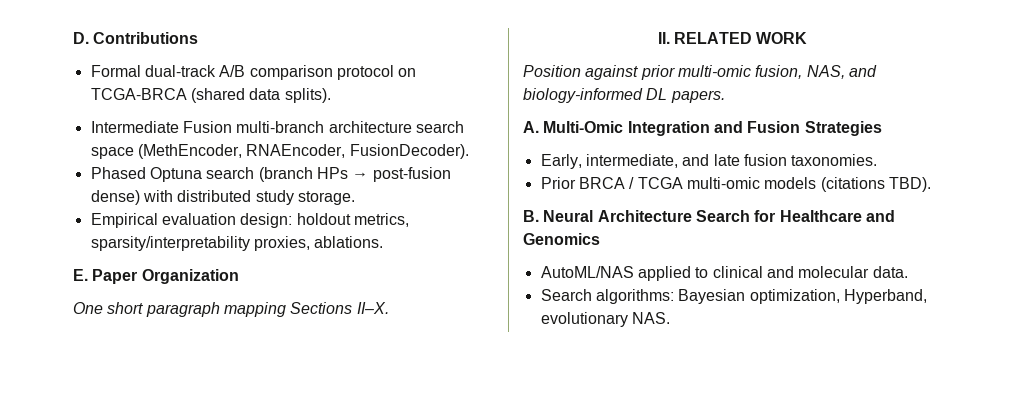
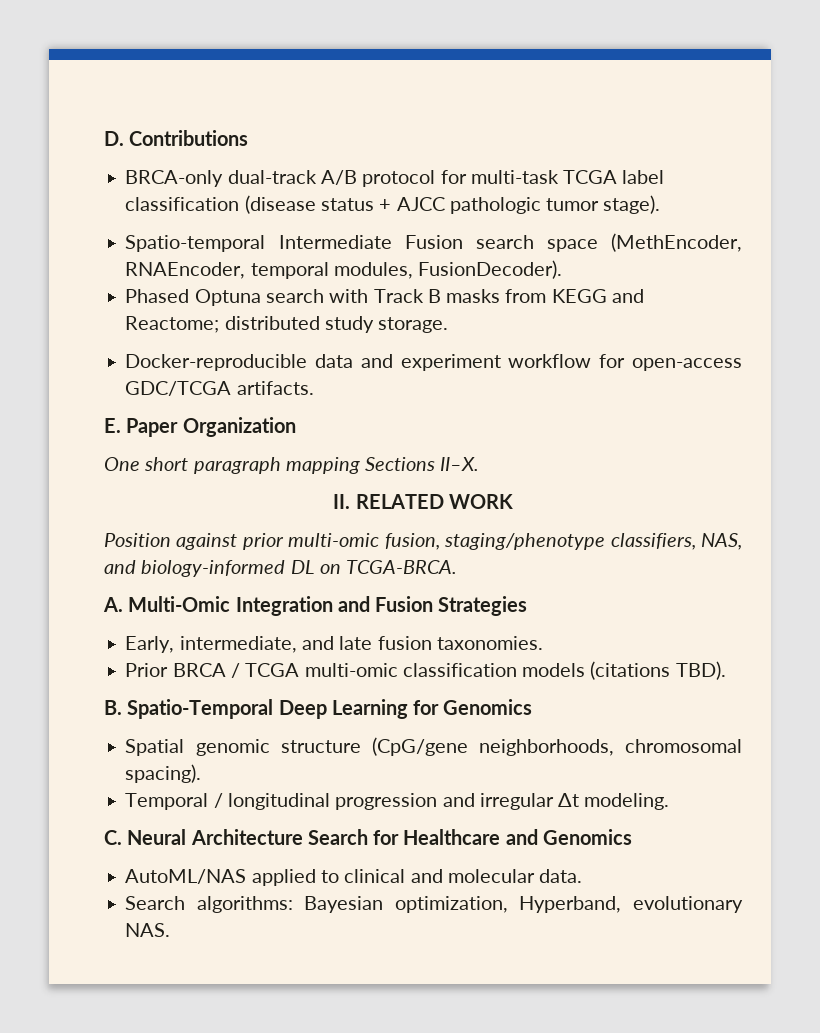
- Formal dual-track A/B comparison protocol on TCGA-BRCA (shared data splits).
- Intermediate Fusion multi-branch architecture search space (MethEncoder, RNAEncoder, FusionDecoder).
+ BRCA-only dual-track A/B protocol for multi-task TCGA label classification (disease status + AJCC pathologic tumor stage).
+ Spatio-temporal Intermediate Fusion search space (MethEncoder, RNAEncoder, temporal modules, FusionDecoder).
- Phased Optuna search (branch HPs → post-fusion dense) with distributed study storage.
- Empirical evaluation design: holdout metrics, sparsity/interpretability proxies, ablations.
+ Phased Optuna search with Track B masks from KEGG and Reactome; distributed study storage.
+ Docker-reproducible data and experiment workflow for open-access GDC/TCGA artifacts.
- Position against prior multi-omic fusion, NAS, and biology-informed DL papers.
+ Position against prior multi-omic fusion, staging/phenotype classifiers, NAS, and biology-informed DL on TCGA-BRCA.
- Prior BRCA / TCGA multi-omic models (citations TBD).
+ Prior BRCA / TCGA multi-omic classification models (citations TBD).
- B. Neural Architecture Search for Healthcare and Genomics
+ B. Spatio-Temporal Deep Learning for Genomics
+ Spatial genomic structure (CpG/gene neighborhoods, chromosomal spacing).
+ Temporal / longitudinal progression and irregular Δt modeling.
+ C. Neural Architecture Search for Healthcare and Genomics

